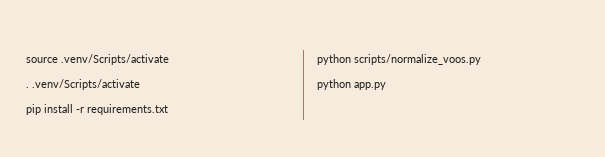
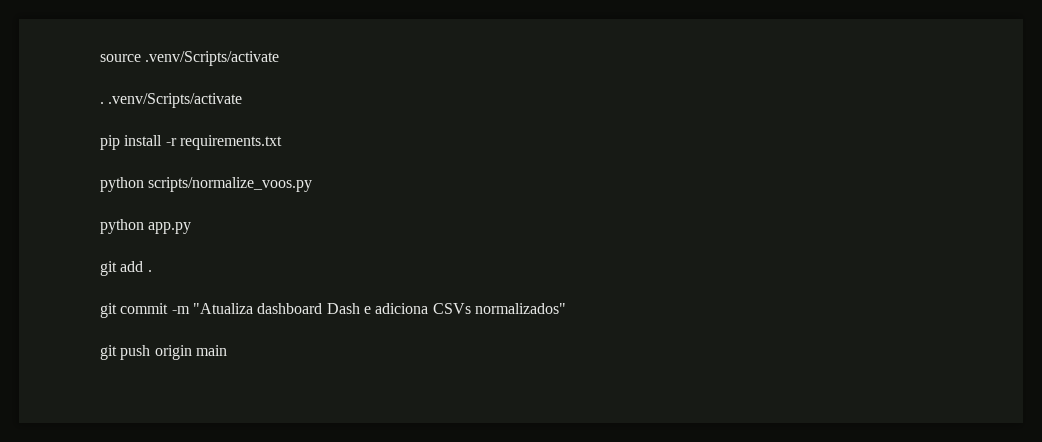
+ git add .
+ git commit -m "Atualiza dashboard Dash e adiciona CSVs normalizados"
+ git push origin main

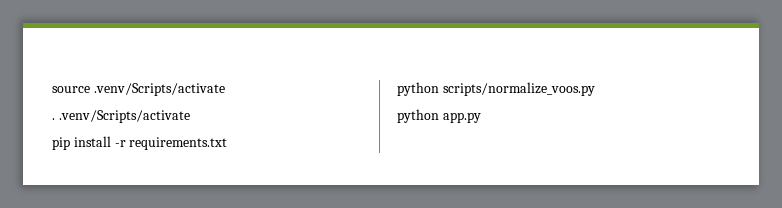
- git add .
- git commit -m "Atualiza dashboard Dash e adiciona CSVs normalizados"
- git push origin main

